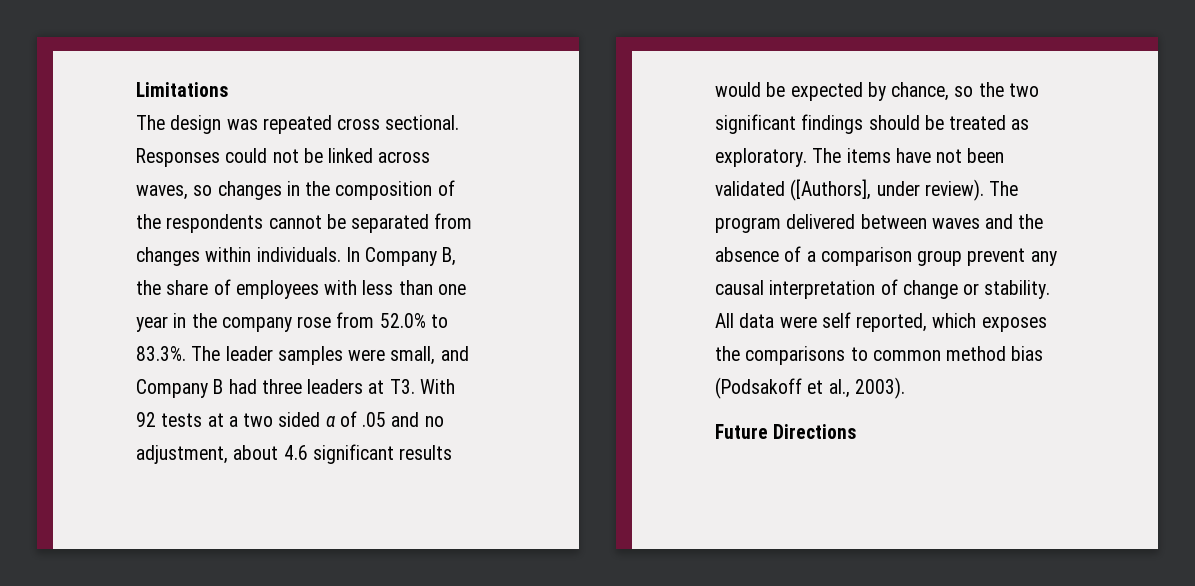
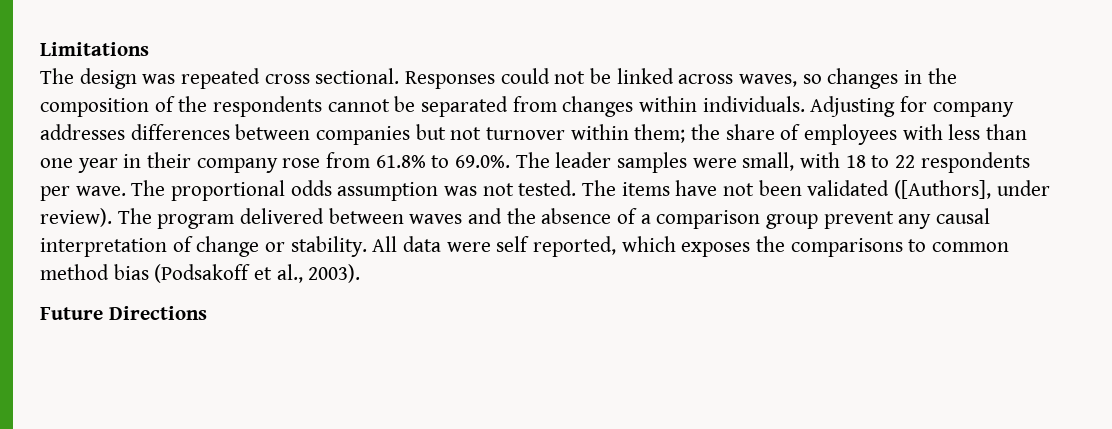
- In Company B, the share of employees with less than one year in the company rose from 52.0% to 83.3%. The leader samples were small, and Company B had three leaders at T3. With 92 tests at a two sided α of .05 and no adjustment, about 4.6 significant results would be expected by chance, so the two significant findings should be treated as exploratory.
+ Adjusting for company addresses differences between companies but not turnover within them; the share of employees with less than one year in their company rose from 61.8% to 69.0%. The leader samples were small, with 18 to 22 respondents per wave. The proportional odds assumption was not tested.

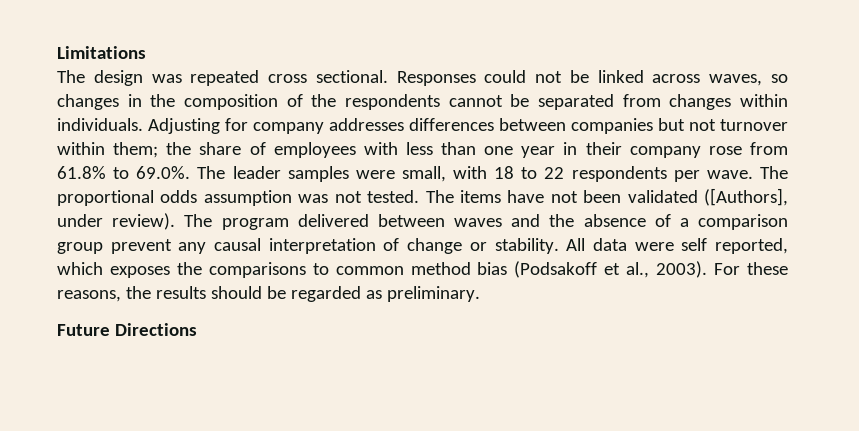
+ For these reasons, the results should be regarded as preliminary.

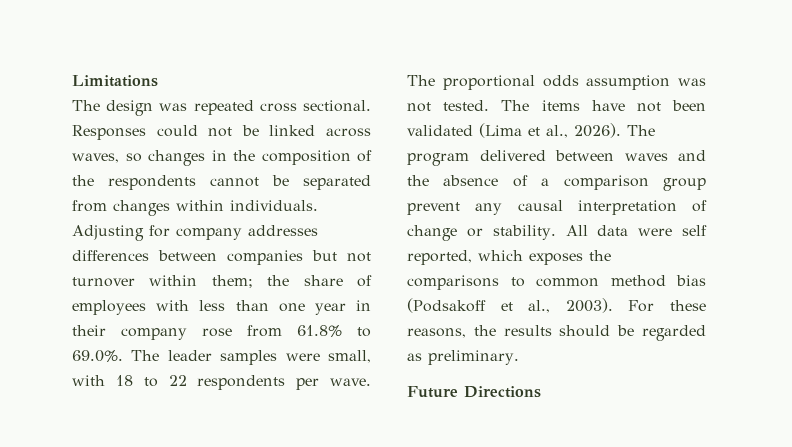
- The items have not been validated ([Authors], under review).
+ The items have not been validated (Lima et al., 2026).

